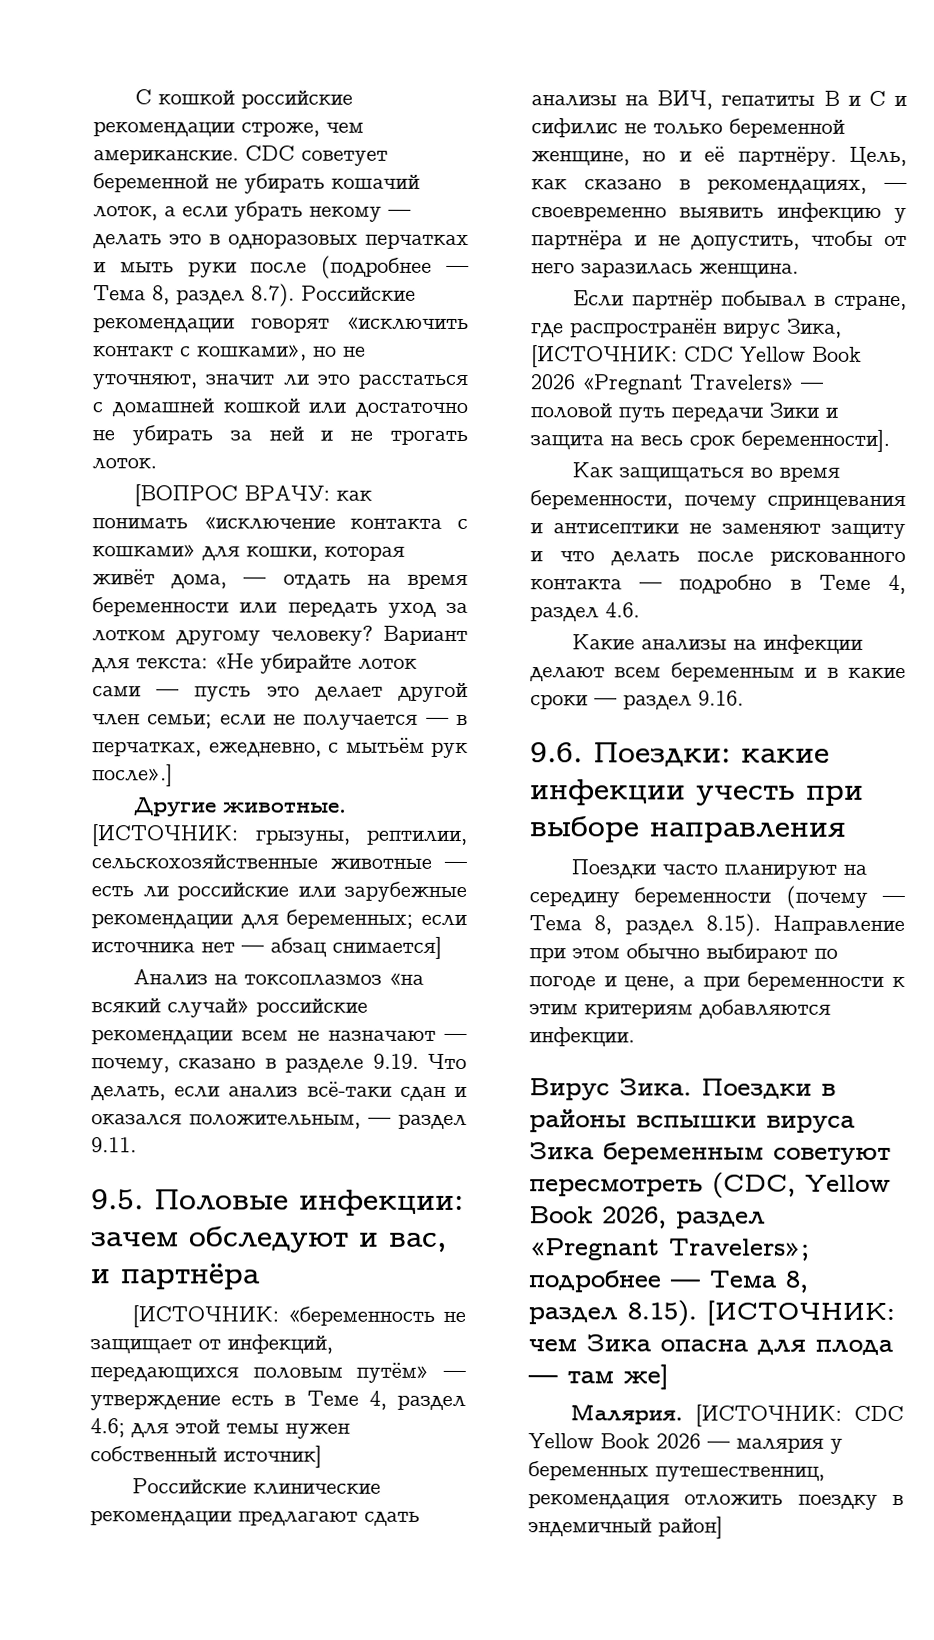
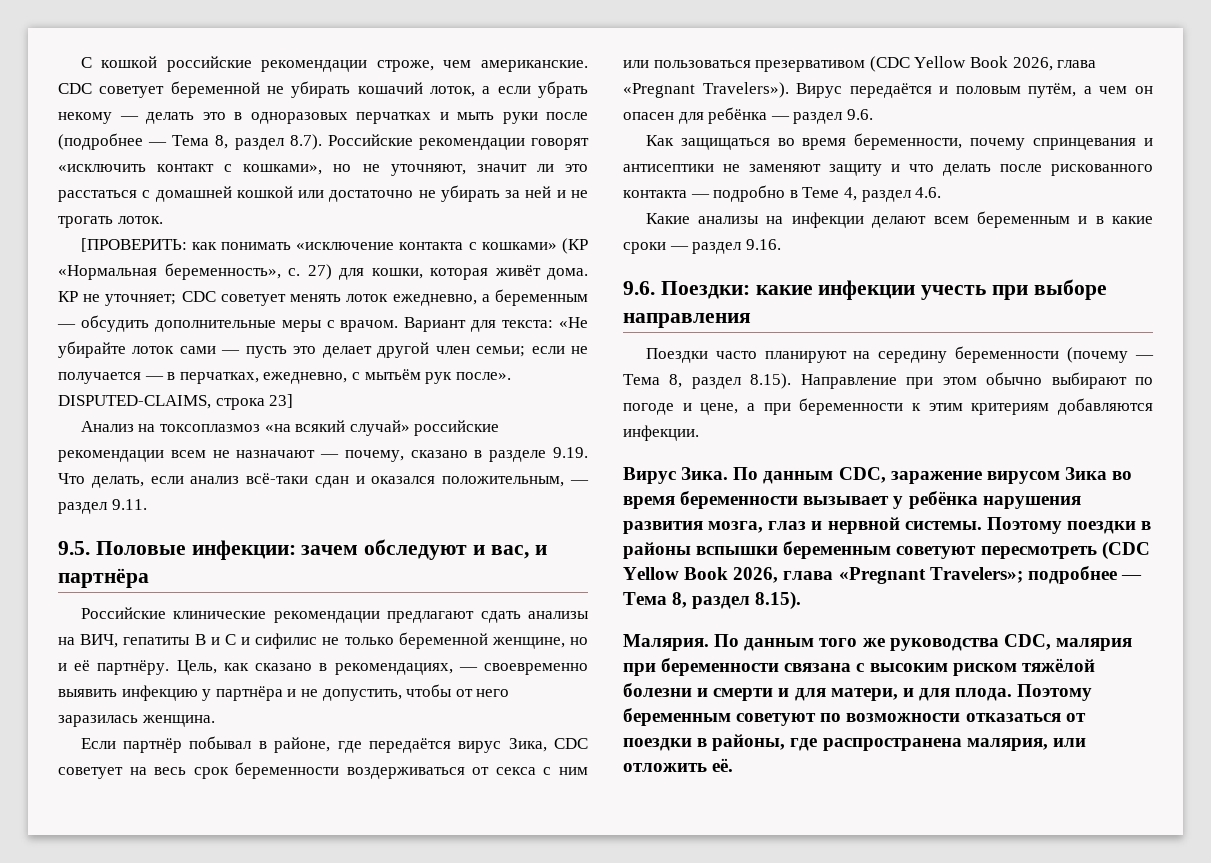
- [ВОПРОС ВРАЧУ: как понимать «исключение контакта с кошками» для кошки, которая живёт дома, — отдать на время беременности или передать уход за лотком другому человеку?
+ [ПРОВЕРИТЬ: как понимать «исключение контакта с кошками» (КР «Нормальная беременность», с. 27) для кошки, которая живёт дома. КР не уточняет; CDC советует менять лоток ежедневно, а беременным — обсудить дополнительные меры с врачом.
- Вариант для текста: «Не убирайте лоток сами — пусть это делает другой член семьи; если не получается — в перчатках, ежедневно, с мытьём рук после».]
- Другие животные. [ИСТОЧНИК: грызуны, рептилии, сельскохозяйственные животные — есть ли российские или зарубежные рекомендации для беременных; если источника нет — абзац снимается]
+ Вариант для текста: «Не убирайте лоток сами — пусть это делает другой член семьи; если не получается — в перчатках, ежедневно, с мытьём рук после». DISPUTED-CLAIMS, строка 23]
- [ИСТОЧНИК: «беременность не защищает от инфекций, передающихся половым путём» — утверждение есть в Теме 4, раздел 4.6; для этой темы нужен собственный источник]
- Если партнёр побывал в стране, где распространён вирус Зика, [ИСТОЧНИК: CDC Yellow Book 2026 «Pregnant Travelers» — половой путь передачи Зики и защита на весь срок беременности].
+ Если партнёр побывал в районе, где передаётся вирус Зика, CDC советует на весь срок беременности воздерживаться от секса с ним или пользоваться презервативом (CDC Yellow Book 2026, глава «Pregnant Travelers»). Вирус передаётся и половым путём, а чем он опасен для ребёнка — раздел 9.6.
- Поездки в районы вспышки вируса Зика беременным советуют пересмотреть (CDC, Yellow Book 2026, раздел «Pregnant Travelers»; подробнее — Тема 8, раздел 8.15). [ИСТОЧНИК: чем Зика опасна для плода — там же]
- Малярия. [ИСТОЧНИК: CDC Yellow Book 2026 — малярия у беременных путешественниц, рекомендация отложить поездку в эндемичный район]
+ По данным CDC, заражение вирусом Зика во время беременности вызывает у ребёнка нарушения развития мозга, глаз и нервной системы. Поэтому поездки в районы вспышки беременным советуют пересмотреть (CDC Yellow Book 2026, глава «Pregnant Travelers»; подробнее — Тема 8, раздел 8.15).
+ Малярия. По данным того же руководства CDC, малярия при беременности связана с высоким риском тяжёлой болезни и смерти и для матери, и для плода. Поэтому беременным советуют по возможности отказаться от поездки в районы, где распространена малярия, или отложить её.

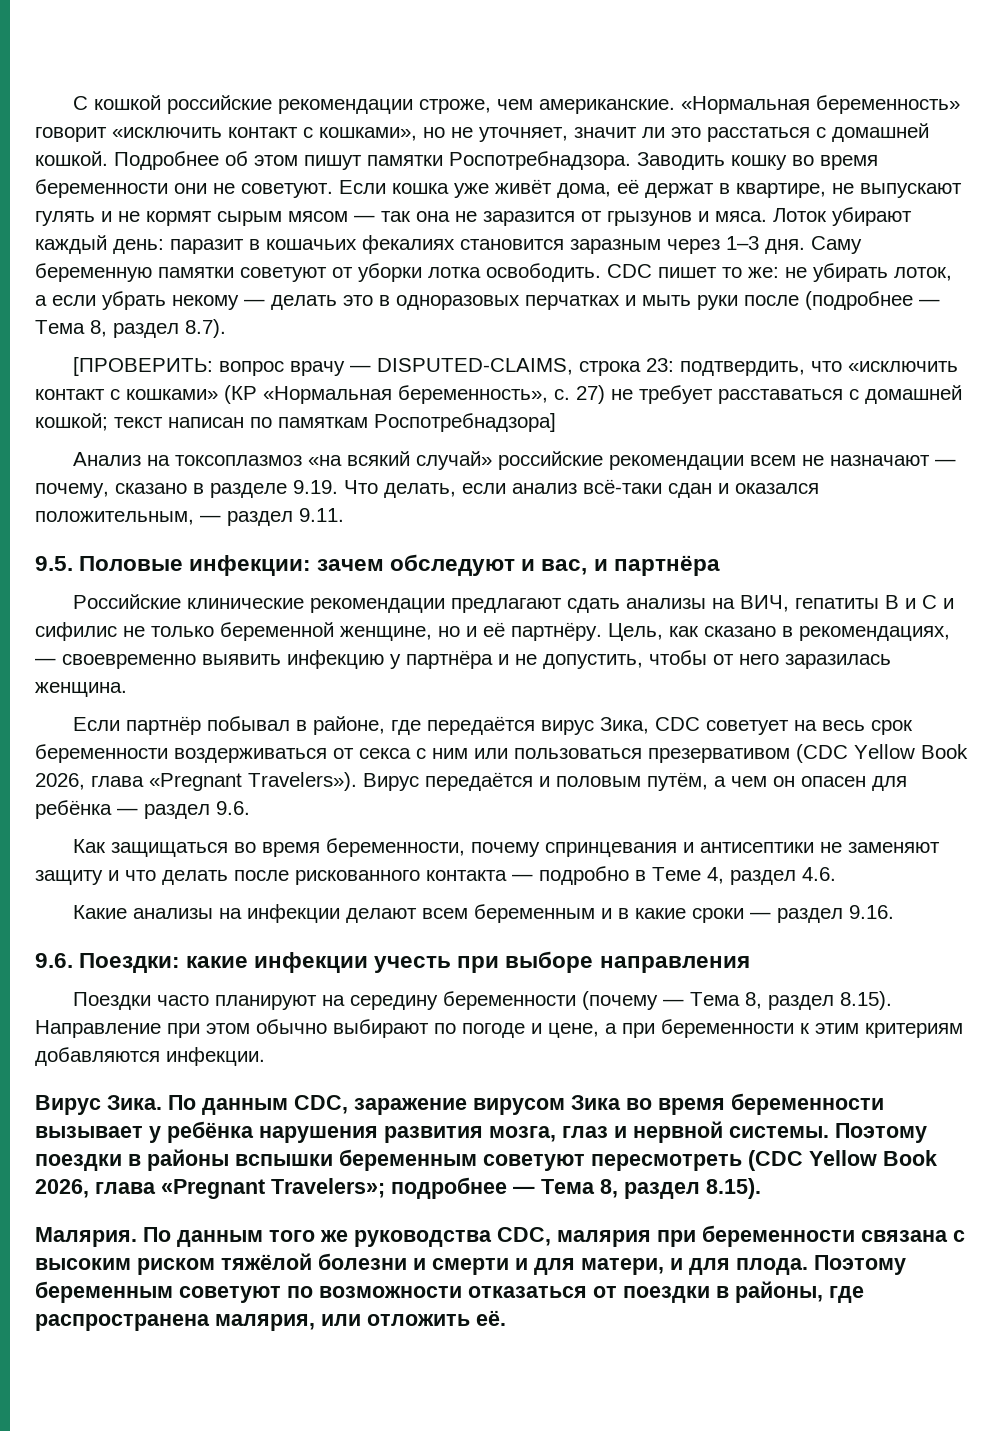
- CDC советует беременной не убирать кошачий лоток, а если убрать некому — делать это в одноразовых перчатках и мыть руки после (подробнее — Тема 8, раздел 8.7). Российские рекомендации говорят «исключить контакт с кошками», но не уточняют, значит ли это расстаться с домашней кошкой или достаточно не убирать за ней и не трогать лоток.
- [ПРОВЕРИТЬ: как понимать «исключение контакта с кошками» (КР «Нормальная беременность», с.
+ «Нормальная беременность» говорит «исключить контакт с кошками», но не уточняет, значит ли это расстаться с домашней кошкой. Подробнее об этом пишут памятки Роспотребнадзора. Заводить кошку во время беременности они не советуют. Если кошка уже живёт дома, её держат в квартире, не выпускают гулять и не кормят сырым мясом — так она не заразится от грызунов и мяса. Лоток убирают каждый день: паразит в кошачьих фекалиях становится заразным через 1–3 дня. Саму беременную памятки советуют от уборки лотка освободить. CDC пишет то же: не убирать лоток, а если убрать некому — делать это в одноразовых перчатках и мыть руки после (подробнее — Тема 8, раздел 8.7).
+ [ПРОВЕРИТЬ: вопрос врачу — DISPUTED-CLAIMS, строка 23: подтвердить, что «исключить контакт с кошками» (КР «Нормальная беременность», с.
- 27) для кошки, которая живёт дома. КР не уточняет; CDC советует менять лоток ежедневно, а беременным — обсудить дополнительные меры с врачом. Вариант для текста: «Не убирайте лоток сами — пусть это делает другой член семьи; если не получается — в перчатках, ежедневно, с мытьём рук после». DISPUTED-CLAIMS, строка 23]
+ 27) не требует расставаться с домашней кошкой; текст написан по памяткам Роспотребнадзора]

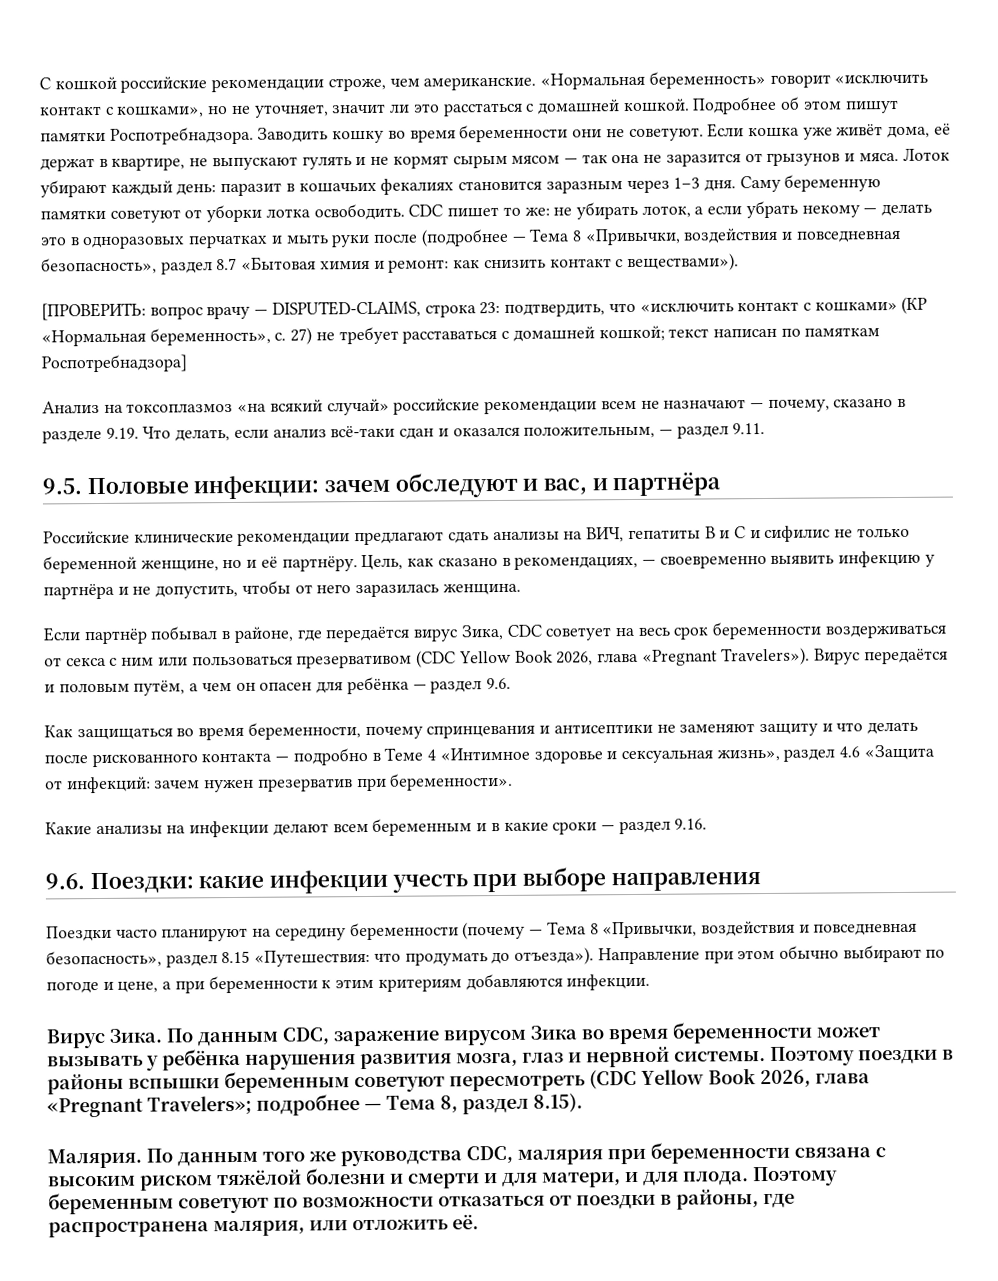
- CDC пишет то же: не убирать лоток, а если убрать некому — делать это в одноразовых перчатках и мыть руки после (подробнее — Тема 8, раздел 8.7).
+ CDC пишет то же: не убирать лоток, а если убрать некому — делать это в одноразовых перчатках и мыть руки после (подробнее — Тема 8 «Привычки, воздействия и повседневная безопасность», раздел 8.7 «Бытовая химия и ремонт: как снизить контакт с веществами»).
- Как защищаться во время беременности, почему спринцевания и антисептики не заменяют защиту и что делать после рискованного контакта — подробно в Теме 4, раздел 4.6.
+ Как защищаться во время беременности, почему спринцевания и антисептики не заменяют защиту и что делать после рискованного контакта — подробно в Теме 4 «Интимное здоровье и сексуальная жизнь», раздел 4.6 «Защита от инфекций: зачем нужен презерватив при беременности».
- Поездки часто планируют на середину беременности (почему — Тема 8, раздел 8.15). Направление при этом обычно выбирают по погоде и цене, а при беременности к этим критериям добавляются инфекции.
+ Поездки часто планируют на середину беременности (почему — Тема 8 «Привычки, воздействия и повседневная безопасность», раздел 8.15 «Путешествия: что продумать до отъезда»). Направление при этом обычно выбирают по погоде и цене, а при беременности к этим критериям добавляются инфекции.
- По данным CDC, заражение вирусом Зика во время беременности вызывает у ребёнка нарушения развития мозга, глаз и нервной системы.
+ По данным CDC, заражение вирусом Зика во время беременности может вызывать у ребёнка нарушения развития мозга, глаз и нервной системы.

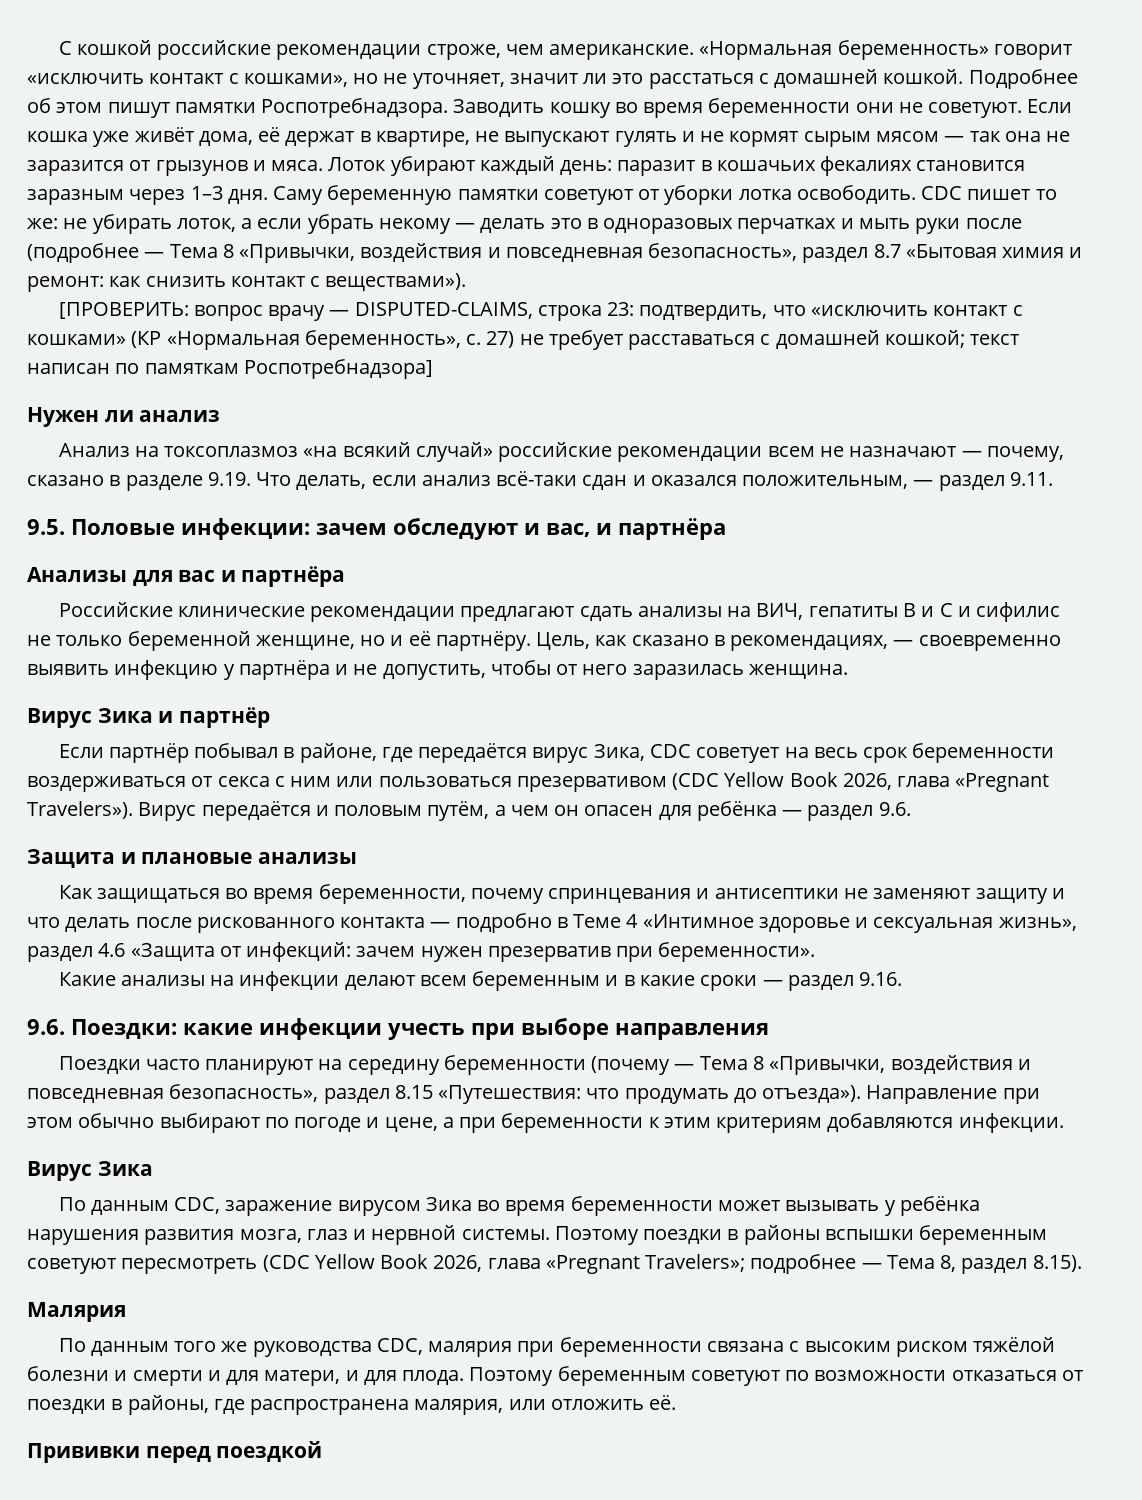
+ Нужен ли анализ
+ Анализы для вас и партнёра
+ Вирус Зика и партнёр
+ Защита и плановые анализы
  Направление при этом обычно выбирают по погоде и цене, а при беременности к этим критериям добавляются инфекции.
- Вирус Зика. По данным CDC, заражение вирусом Зика во время беременности может вызывать у ребёнка нарушения развития мозга, глаз и нервной системы.
+ Вирус Зика
+ По данным CDC, заражение вирусом Зика во время беременности может вызывать у ребёнка нарушения развития мозга, глаз и нервной системы.
- Малярия. По данным того же руководства CDC, малярия при беременности связана с высоким риском тяжёлой болезни и смерти и для матери, и для плода.
+ Малярия
+ По данным того же руководства CDC, малярия при беременности связана с высоким риском тяжёлой болезни и смерти и для матери, и для плода.
+ Прививки перед поездкой

